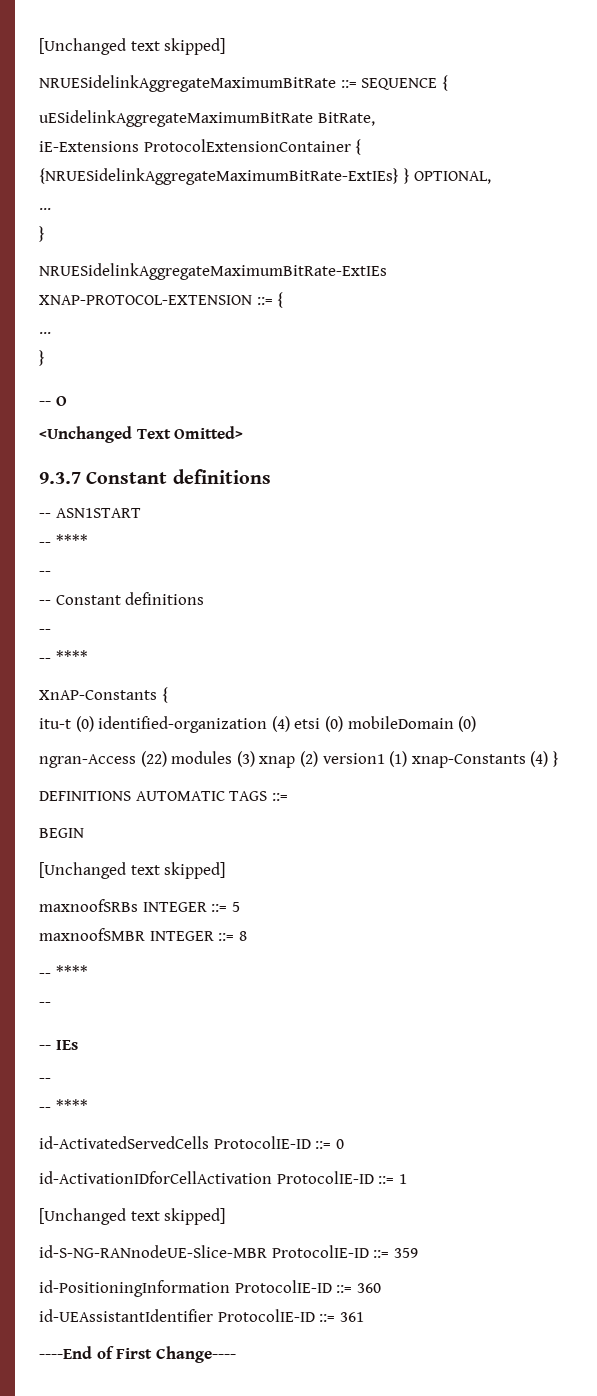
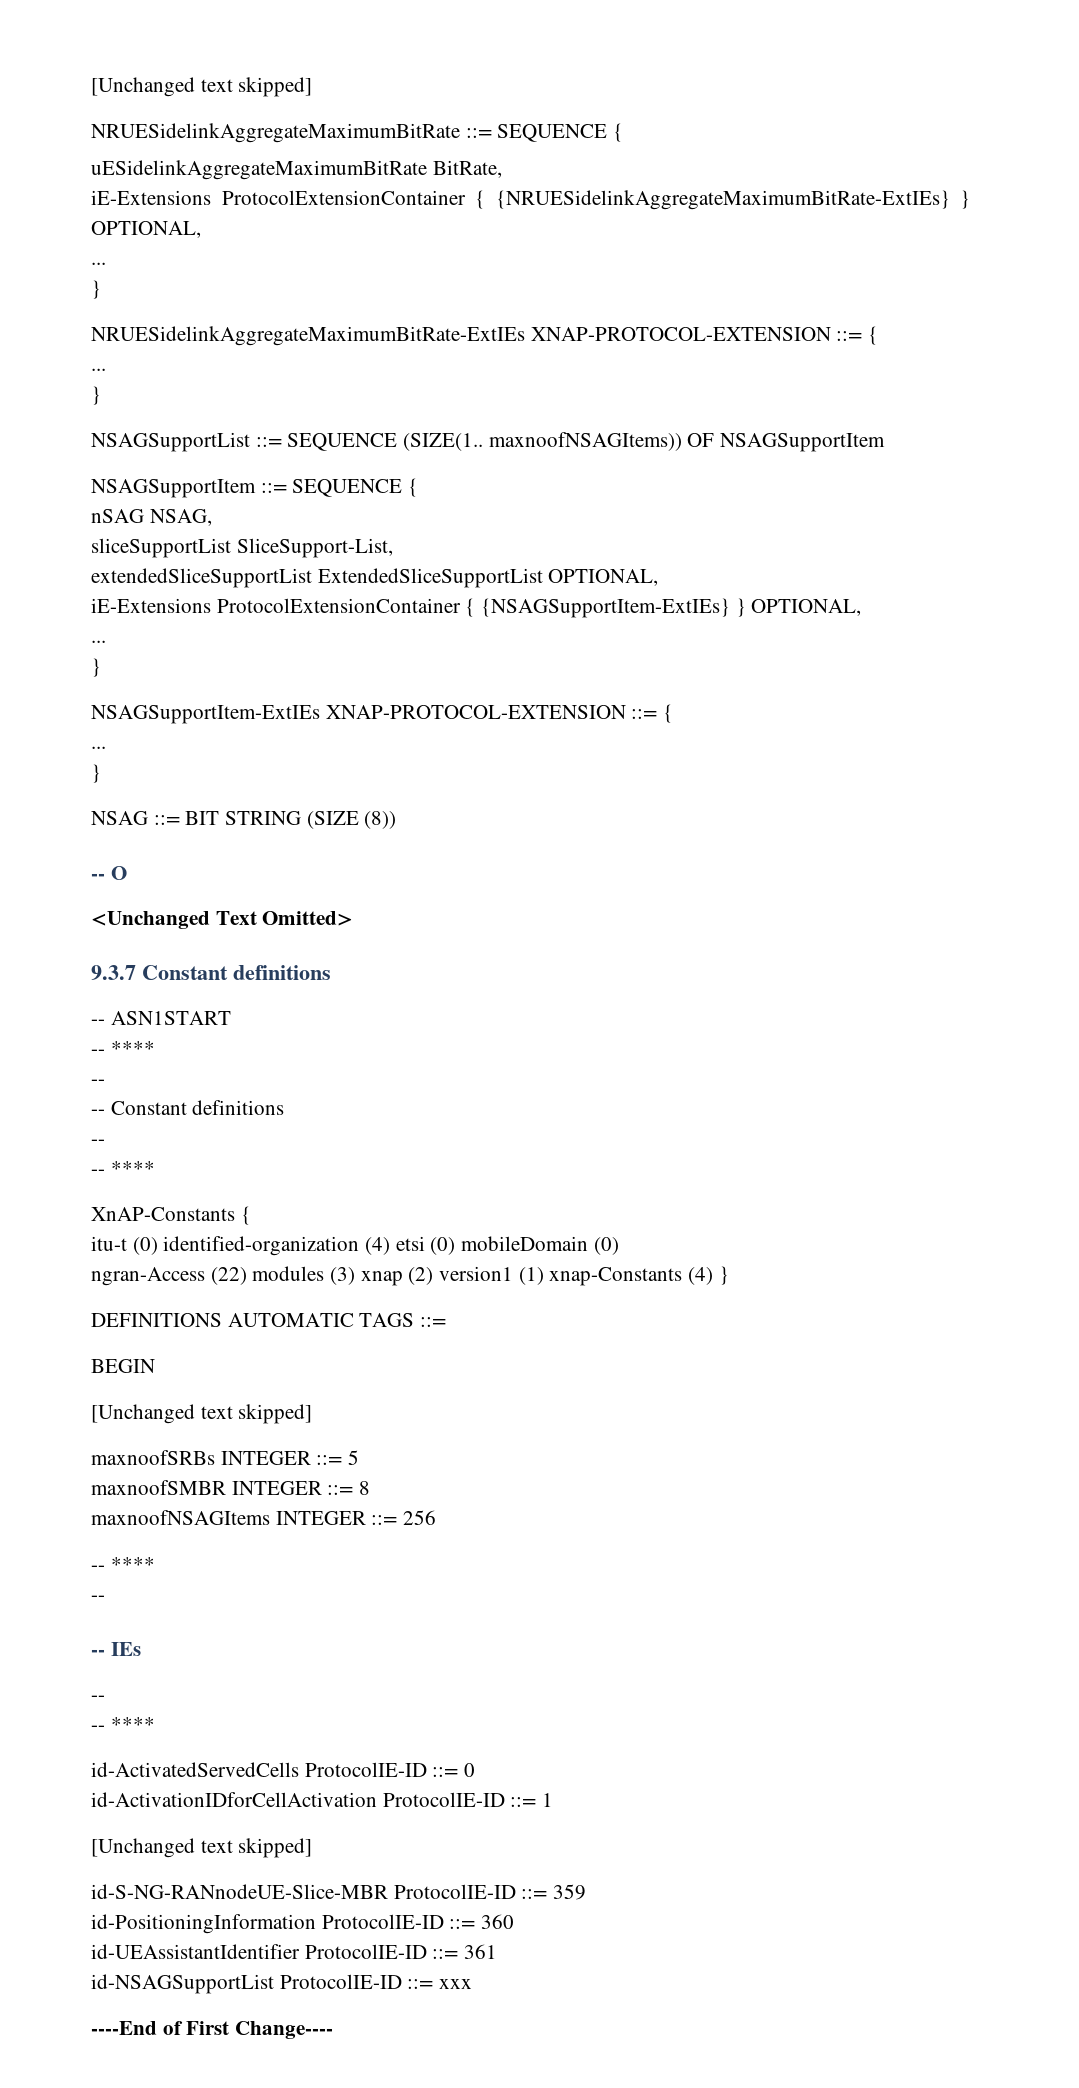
+ NSAGSupportList ::= SEQUENCE (SIZE(1.. maxnoofNSAGItems)) OF NSAGSupportItem
+ NSAGSupportItem ::= SEQUENCE {
+ nSAG NSAG,
+ sliceSupportList SliceSupport-List,
+ extendedSliceSupportList ExtendedSliceSupportList OPTIONAL,
+ iE-Extensions ProtocolExtensionContainer { {NSAGSupportItem-ExtIEs} } OPTIONAL,
+ ...
+ }
+ NSAGSupportItem-ExtIEs XNAP-PROTOCOL-EXTENSION ::= {
+ ...
+ }
+ NSAG ::= BIT STRING (SIZE (8))
+ maxnoofNSAGItems INTEGER ::= 256
+ id-NSAGSupportList ProtocolIE-ID ::= xxx

